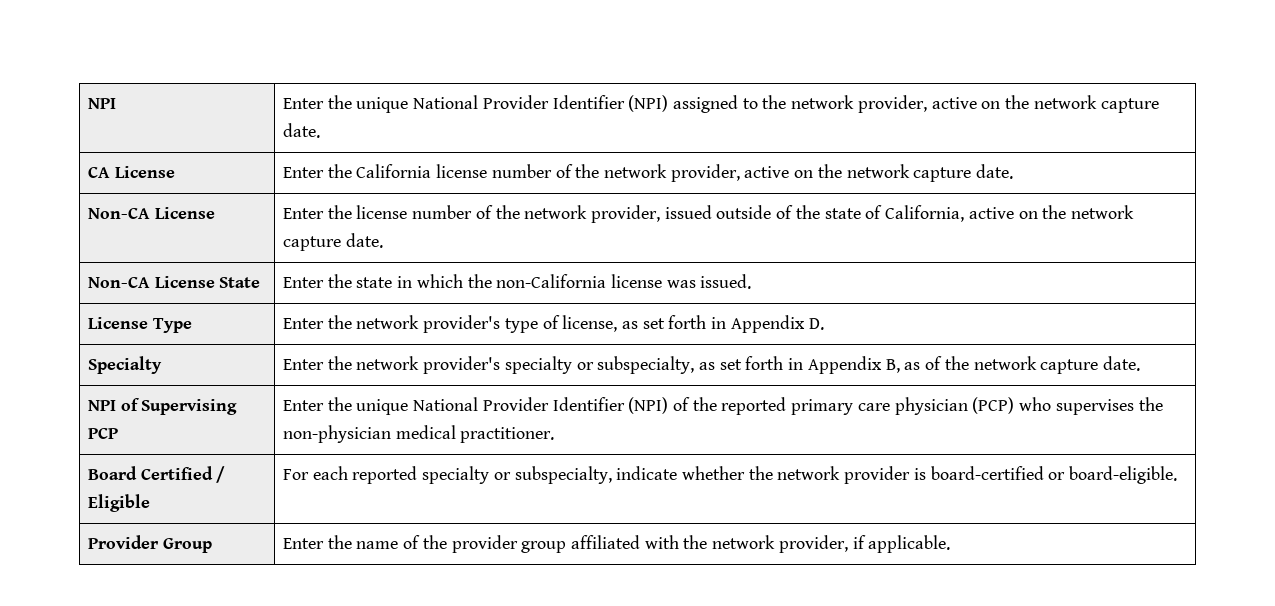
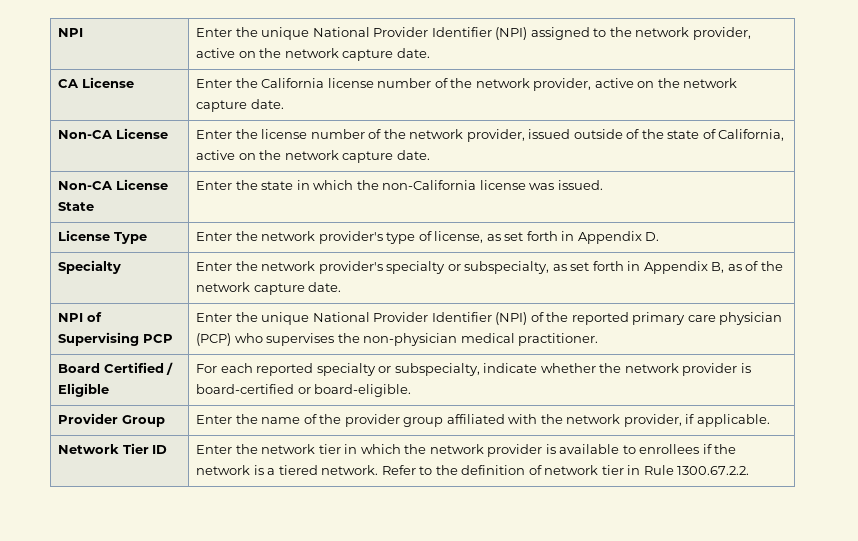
+ Network Tier ID | Enter the network tier in which the network provider is available to enrollees if the network is a tiered network. Refer to the definition of network tier in Rule 1300.67.2.2.

